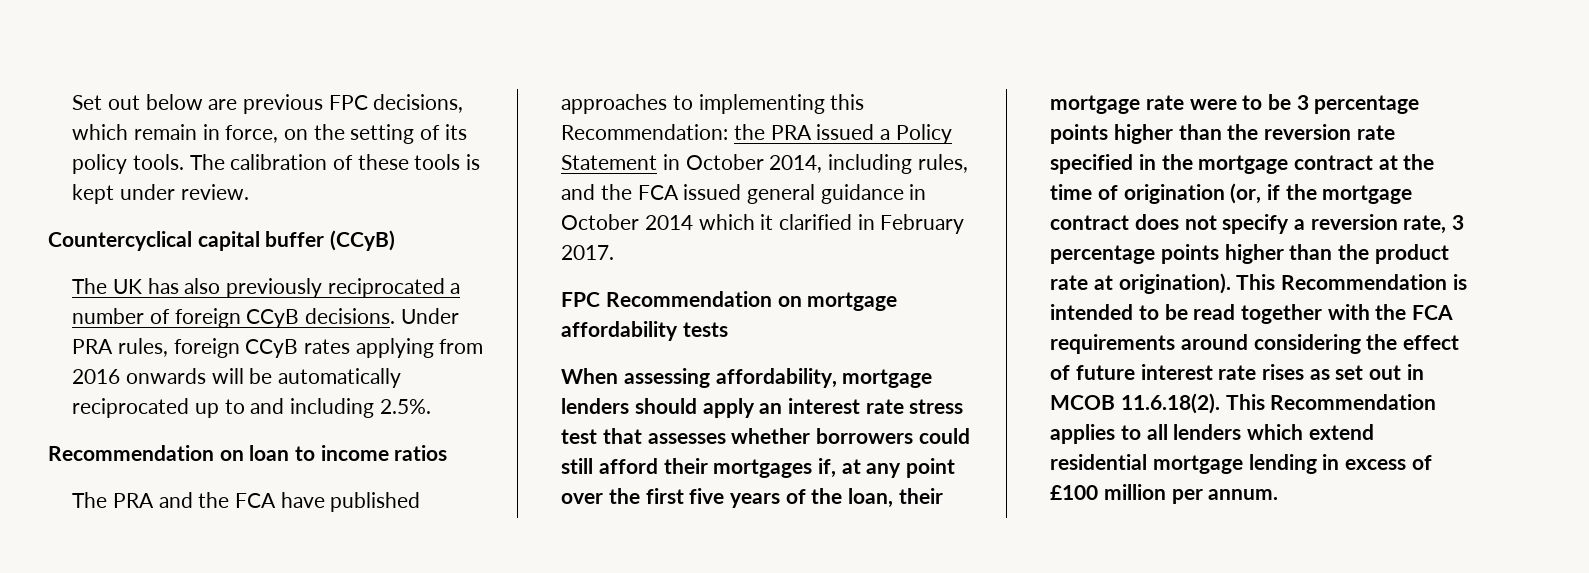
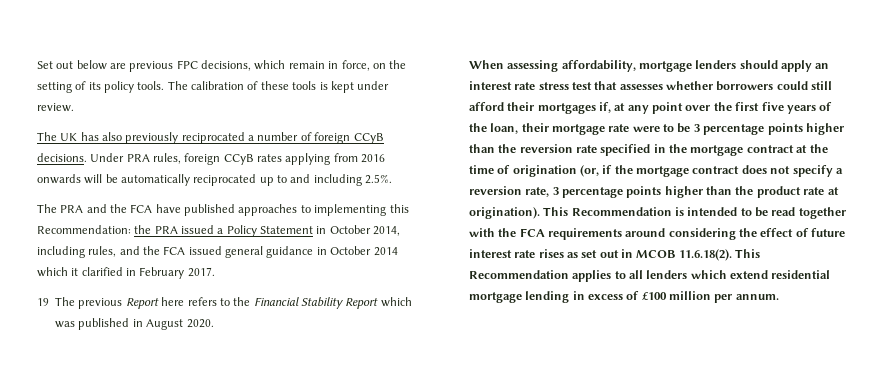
- Countercyclical capital buffer (CCyB)
- Recommendation on loan to income ratios
- FPC Recommendation on mortgage affordability tests
+ 19 The previous Report here refers to the Financial Stability Report which was published in August 2020.

